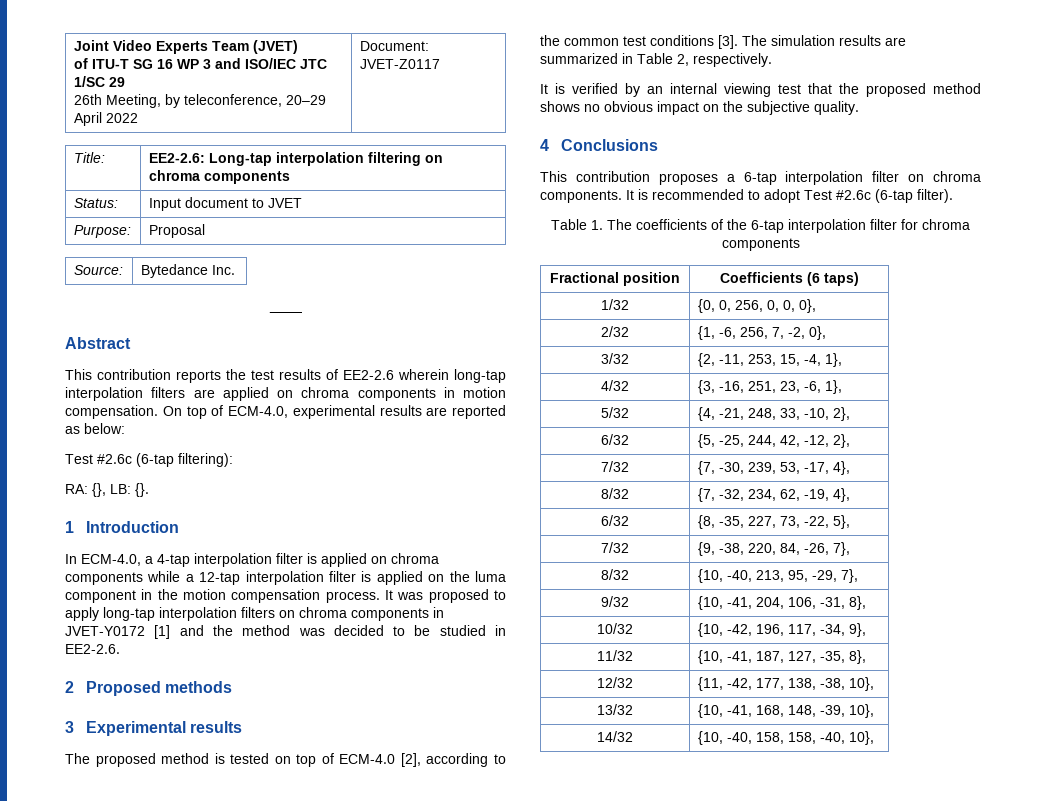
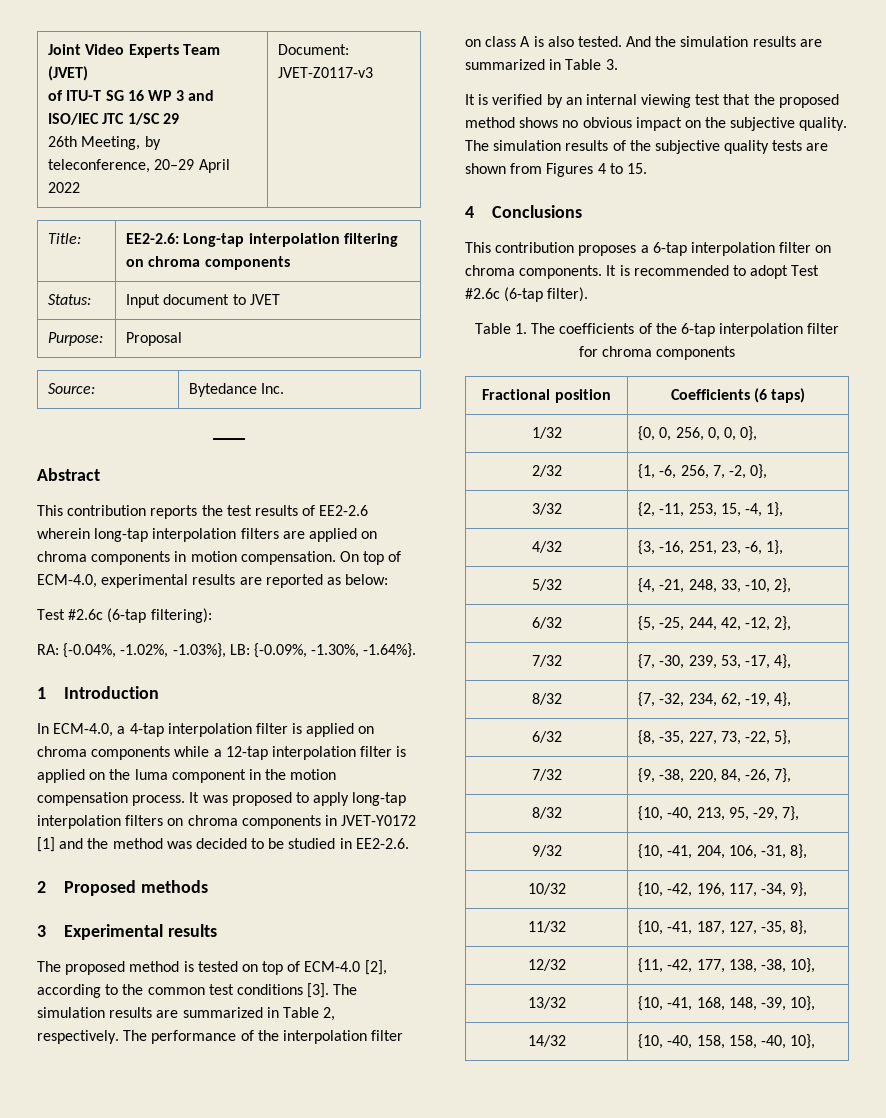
  Joint Video Experts Team (JVET)
  of ITU-T SG 16 WP 3 and ISO/IEC JTC 1/SC 29
- 26th Meeting, by teleconference, 20–29 April 2022 | Document: JVET-Z0117
+ 26th Meeting, by teleconference, 20–29 April 2022 | Document: JVET-Z0117-v3
- RA: {}, LB: {}.
+ RA: {-0.04%, -1.02%, -1.03%}, LB: {-0.09%, -1.30%, -1.64%}.
+ The performance of the interpolation filter on class A is also tested. And the simulation results are summarized in Table 3.
+ The simulation results of the subjective quality tests are shown from Figures 4 to 15.

